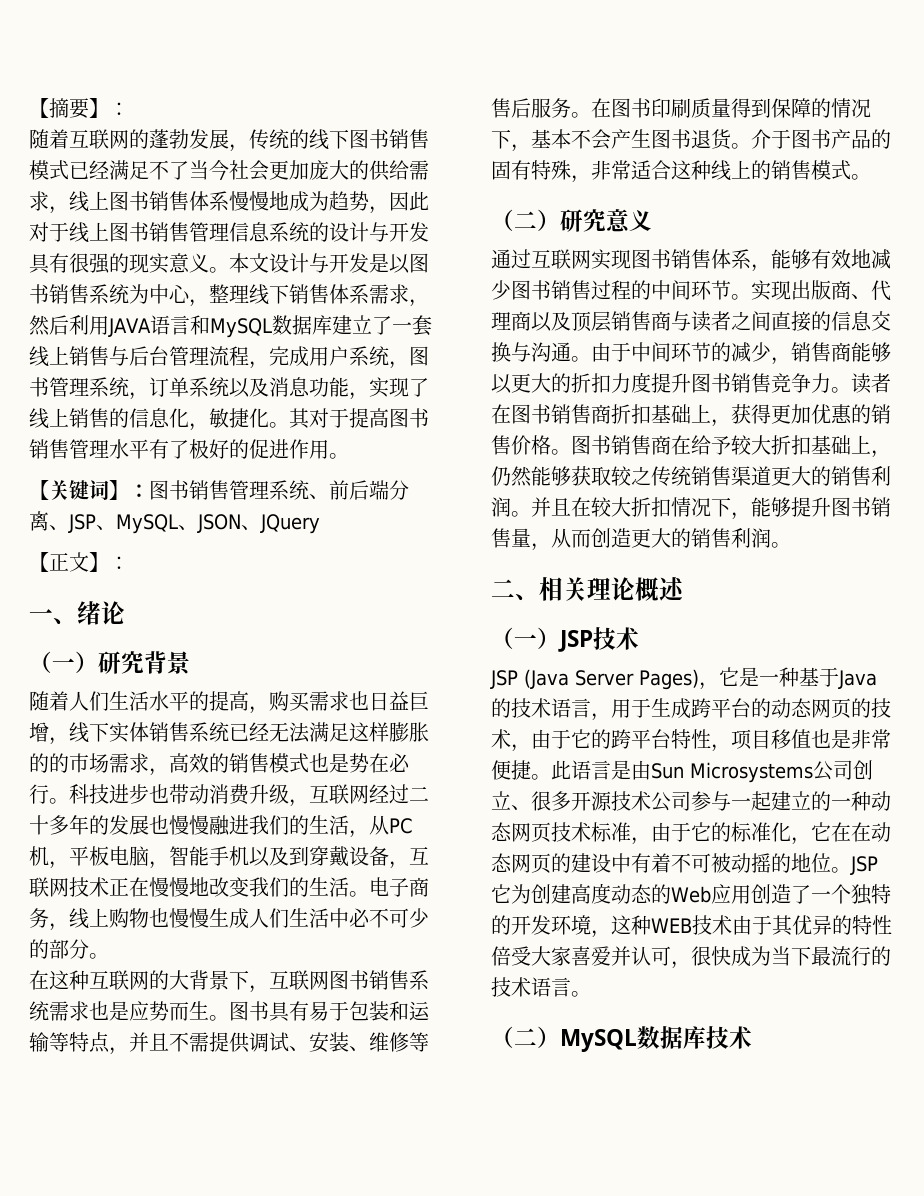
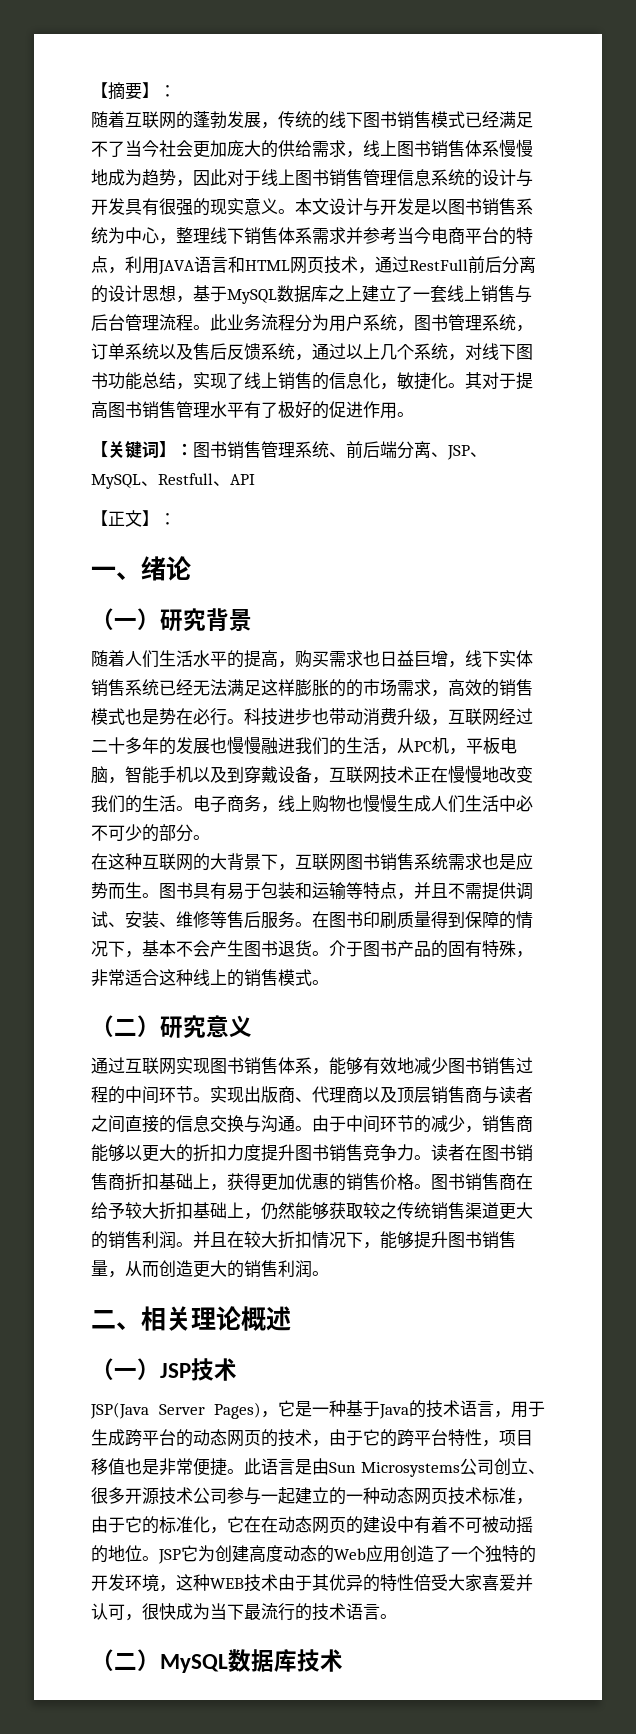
- 本文设计与开发是以图书销售系统为中心，整理线下销售体系需求，然后利用JAVA语言和MySQL数据库建立了一套线上销售与后台管理流程，完成用户系统，图书管理系统，订单系统以及消息功能，实现了线上销售的信息化，敏捷化。
+ 本文设计与开发是以图书销售系统为中心，整理线下销售体系需求并参考当今电商平台的特点，利用JAVA语言和HTML网页技术，通过RestFull前后分离的设计思想，基于MySQL数据库之上建立了一套线上销售与后台管理流程。此业务流程分为用户系统，图书管理系统，订单系统以及售后反馈系统，通过以上几个系统，对线下图书功能总结，实现了线上销售的信息化，敏捷化。
- 【关键词】：图书销售管理系统、前后端分离、JSP、MySQL、JSON、JQuery
+ 【关键词】：图书销售管理系统、前后端分离、JSP、MySQL、Restfull、API
- JSP (Java Server Pages)，它是一种基于Java的技术语言，用于生成跨平台的动态网页的技术，由于它的跨平台特性，项目移值也是非常便捷。
+ JSP(Java Server Pages)，它是一种基于Java的技术语言，用于生成跨平台的动态网页的技术，由于它的跨平台特性，项目移值也是非常便捷。

